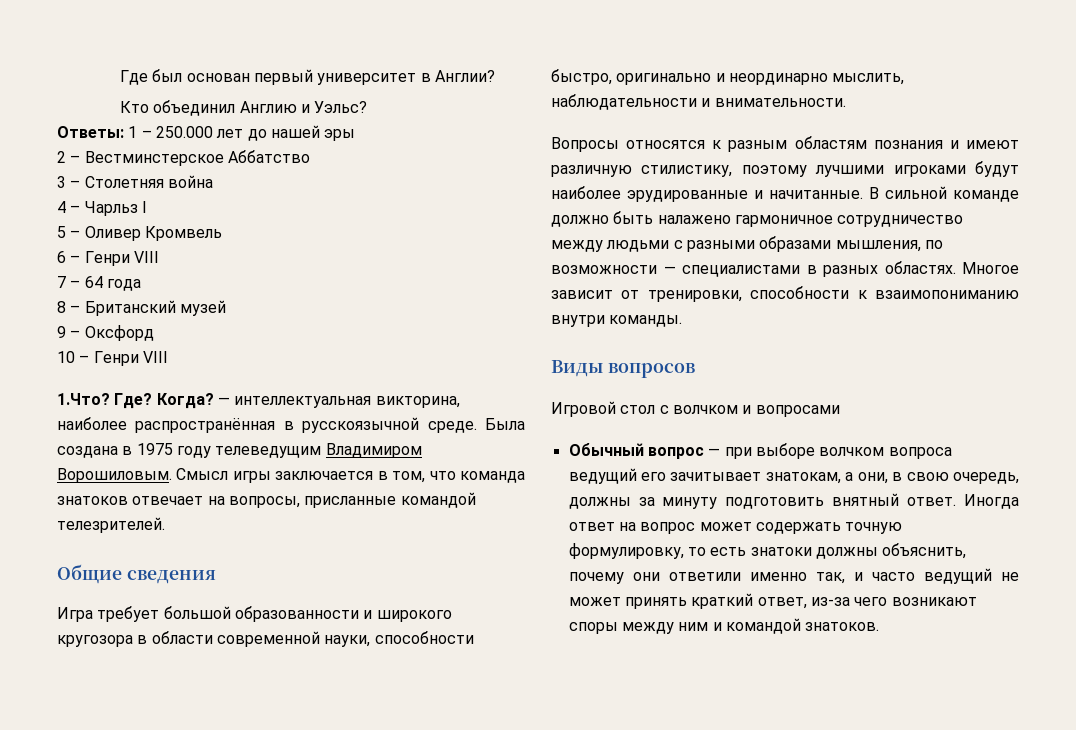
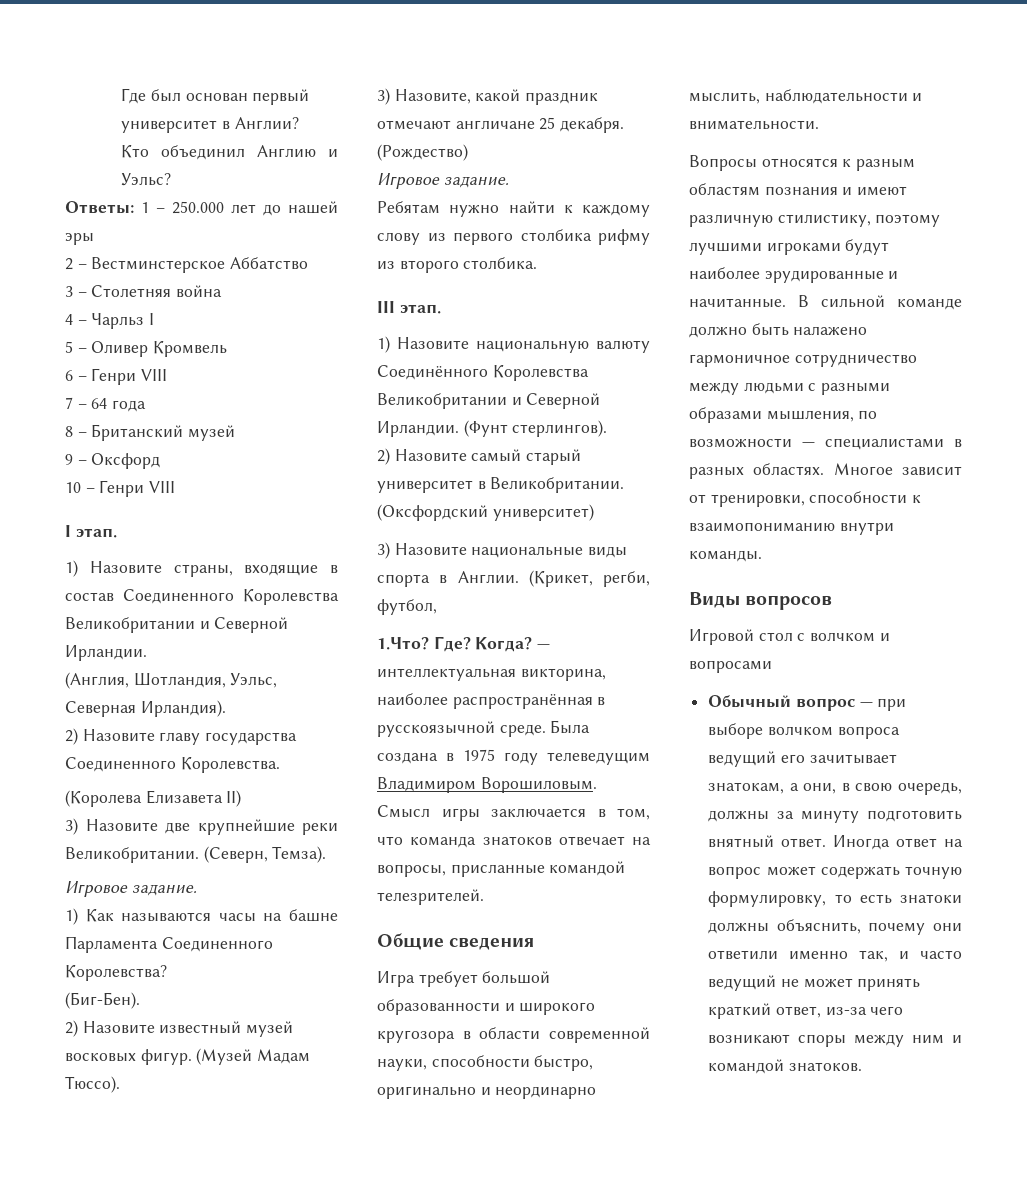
+ I этап.
+ 1) Назовите страны, входящие в состав Соединенного Королевства Великобритании и Северной Ирландии.
+ (Англия, Шотландия, Уэльс, Северная Ирландия).
+ 2) Назовите главу государства Соединенного Королевства.
+ (Королева Елизавета II)
+ 3) Назовите две крупнейшие реки Великобритании. (Северн, Темза).
+ Игровое задание.
+ 1) Как называются часы на башне Парламента Соединенного Королевства?
+ (Биг-Бен).
+ 2) Назовите известный музей восковых фигур. (Музей Мадам Тюссо).
+ 3) Назовите, какой праздник отмечают англичане 25 декабря. (Рождество)
+ Игровое задание.
+ Ребятам нужно найти к каждому слову из первого столбика рифму из второго столбика.
+ III этап.
+ 1) Назовите национальную валюту Соединённого Королевства Великобритании и Северной Ирландии. (Фунт стерлингов).
+ 2) Назовите самый старый университет в Великобритании. (Оксфордский университет)
+ 3) Назовите национальные виды спорта в Англии. (Крикет, регби, футбол,

